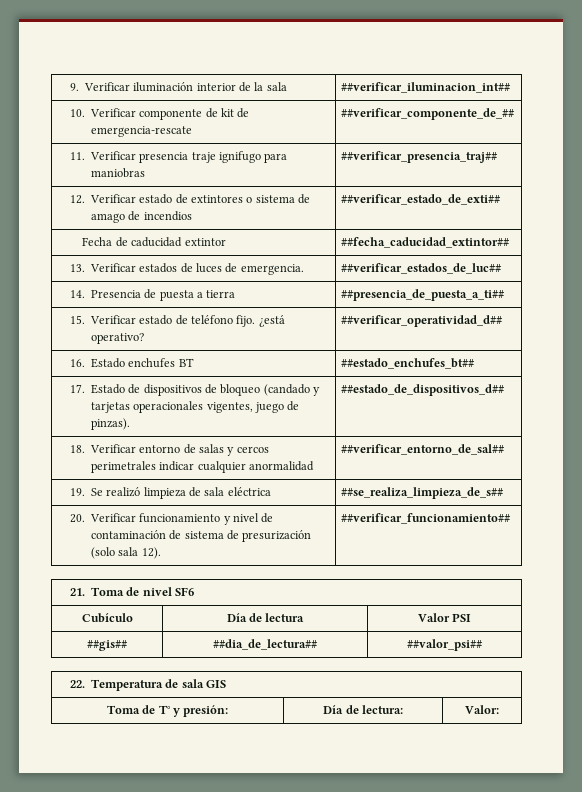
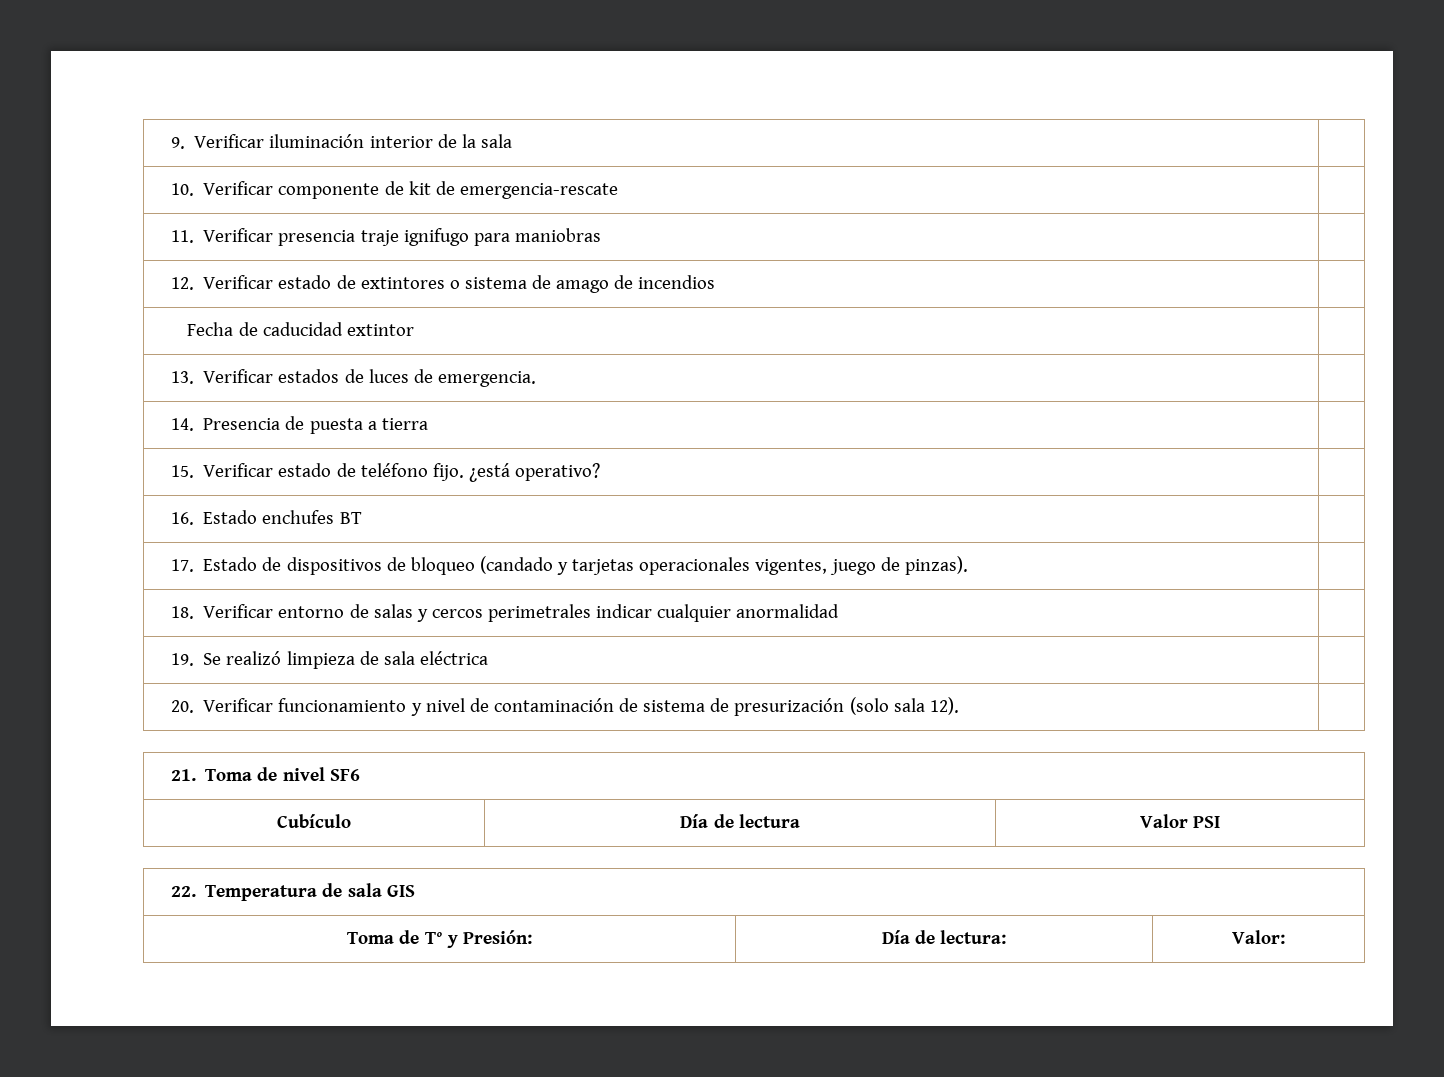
- 9. Verificar iluminación interior de la sala | ##verificar_iluminacion_int##
+ 9. Verificar iluminación interior de la sala |
- 10. Verificar componente de kit de emergencia-rescate | ##verificar_componente_de_##
+ 10. Verificar componente de kit de emergencia-rescate |
- 11. Verificar presencia traje ignifugo para maniobras | ##verificar_presencia_traj##
+ 11. Verificar presencia traje ignifugo para maniobras |
- 12. Verificar estado de extintores o sistema de amago de incendios | ##verificar_estado_de_exti##
+ 12. Verificar estado de extintores o sistema de amago de incendios |
- Fecha de caducidad extintor | ##fecha_caducidad_extintor##
+ Fecha de caducidad extintor |
- 13. Verificar estados de luces de emergencia. | ##verificar_estados_de_luc##
+ 13. Verificar estados de luces de emergencia. |
- 14. Presencia de puesta a tierra | ##presencia_de_puesta_a_ti##
+ 14. Presencia de puesta a tierra |
- 15. Verificar estado de teléfono fijo. ¿está operativo? | ##verificar_operatividad_d##
+ 15. Verificar estado de teléfono fijo. ¿está operativo? |
- 16. Estado enchufes BT | ##estado_enchufes_bt##
+ 16. Estado enchufes BT |
- 17. Estado de dispositivos de bloqueo (candado y tarjetas operacionales vigentes, juego de pinzas). | ##estado_de_dispositivos_d##
+ 17. Estado de dispositivos de bloqueo (candado y tarjetas operacionales vigentes, juego de pinzas). |
- 18. Verificar entorno de salas y cercos perimetrales indicar cualquier anormalidad | ##verificar_entorno_de_sal##
+ 18. Verificar entorno de salas y cercos perimetrales indicar cualquier anormalidad |
- 19. Se realizó limpieza de sala eléctrica | ##se_realiza_limpieza_de_s##
+ 19. Se realizó limpieza de sala eléctrica |
- 20. Verificar funcionamiento y nivel de contaminación de sistema de presurización (solo sala 12). | ##verificar_funcionamiento##
+ 20. Verificar funcionamiento y nivel de contaminación de sistema de presurización (solo sala 12). |
- ##gis## | ##dia_de_lectura## | ##valor_psi##
- Toma de T° y presión: | Día de lectura: | Valor:
+ Toma de T° y Presión: | Día de lectura: | Valor:

